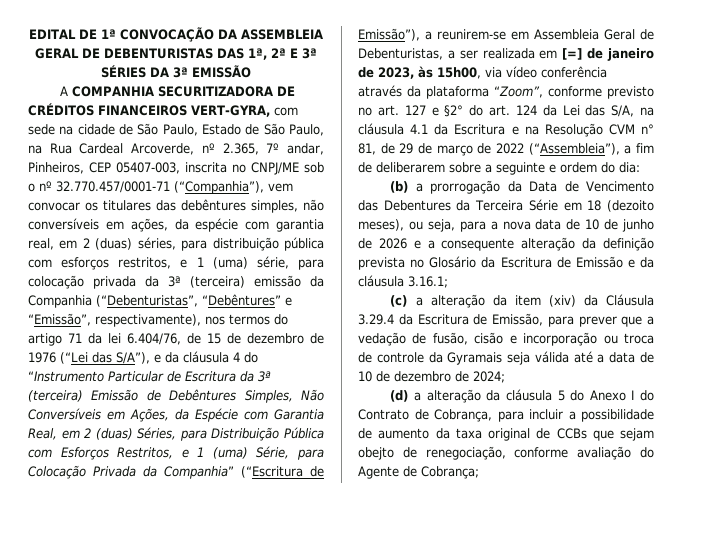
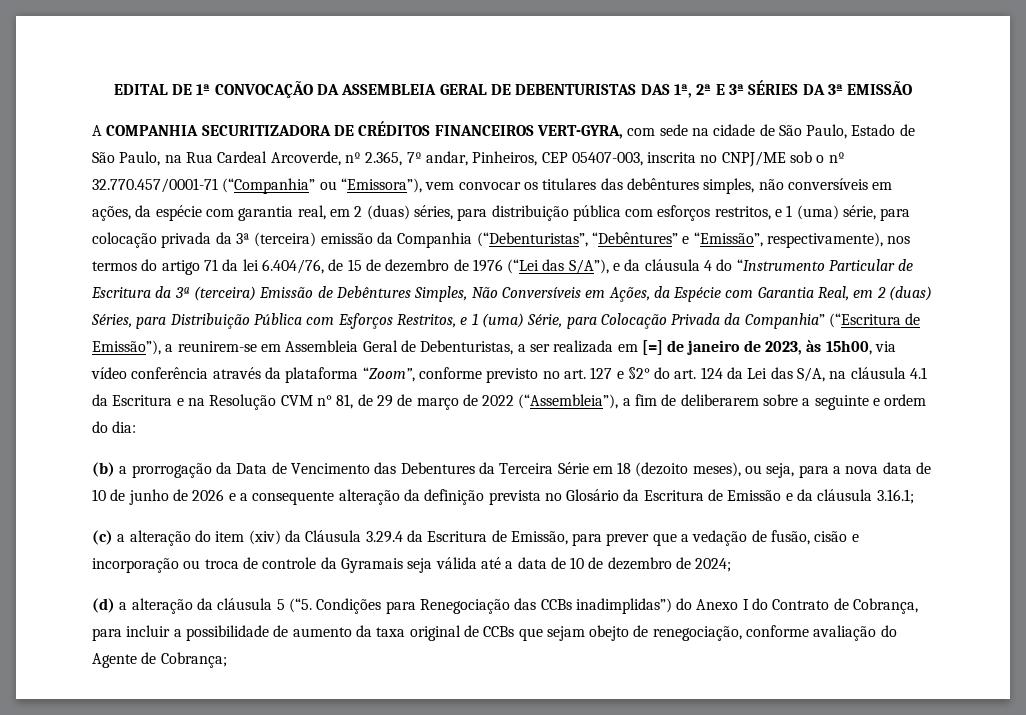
- A COMPANHIA SECURITIZADORA DE CRÉDITOS FINANCEIROS VERT-GYRA, com sede na cidade de São Paulo, Estado de São Paulo, na Rua Cardeal Arcoverde, nº 2.365, 7º andar, Pinheiros, CEP 05407-003, inscrita no CNPJ/ME sob o nº 32.770.457/0001-71 (“Companhia”), vem convocar os titulares das debêntures simples, não conversíveis em ações, da espécie com garantia real, em 2 (duas) séries, para distribuição pública com esforços restritos, e 1 (uma) série, para colocação privada da 3ª (terceira) emissão da Companhia (“Debenturistas”, “Debêntures” e “Emissão”, respectivamente), nos termos do artigo 71 da lei 6.404/76, de 15 de dezembro de 1976 (“Lei das S/A”), e da cláusula 4 do “Instrumento Particular de Escritura da 3ª (terceira) Emissão de Debêntures Simples, Não Conversíveis em Ações, da Espécie com Garantia Real, em 2 (duas) Séries, para Distribuição Pública com Esforços Restritos, e 1 (uma) Série, para Colocação Privada da Companhia” (“Escritura de Emissão”), a reunirem-se em Assembleia Geral de Debenturistas, a ser realizada em [=] de janeiro de 2023, às 15h00, via vídeo conferência através da plataforma “Zoom”, conforme previsto no art. 127 e §2° do art. 124 da Lei das S/A, na cláusula 4.1 da Escritura e na Resolução CVM n° 81, de 29 de março de 2022 (“Assembleia”), a fim de deliberarem sobre a seguinte e ordem do dia:
+ A COMPANHIA SECURITIZADORA DE CRÉDITOS FINANCEIROS VERT-GYRA, com sede na cidade de São Paulo, Estado de São Paulo, na Rua Cardeal Arcoverde, nº 2.365, 7º andar, Pinheiros, CEP 05407-003, inscrita no CNPJ/ME sob o nº 32.770.457/0001-71 (“Companhia” ou “Emissora”), vem convocar os titulares das debêntures simples, não conversíveis em ações, da espécie com garantia real, em 2 (duas) séries, para distribuição pública com esforços restritos, e 1 (uma) série, para colocação privada da 3ª (terceira) emissão da Companhia (“Debenturistas”, “Debêntures” e “Emissão”, respectivamente), nos termos do artigo 71 da lei 6.404/76, de 15 de dezembro de 1976 (“Lei das S/A”), e da cláusula 4 do “Instrumento Particular de Escritura da 3ª (terceira) Emissão de Debêntures Simples, Não Conversíveis em Ações, da Espécie com Garantia Real, em 2 (duas) Séries, para Distribuição Pública com Esforços Restritos, e 1 (uma) Série, para Colocação Privada da Companhia” (“Escritura de Emissão”), a reunirem-se em Assembleia Geral de Debenturistas, a ser realizada em [=] de janeiro de 2023, às 15h00, via vídeo conferência através da plataforma “Zoom”, conforme previsto no art. 127 e §2° do art. 124 da Lei das S/A, na cláusula 4.1 da Escritura e na Resolução CVM n° 81, de 29 de março de 2022 (“Assembleia”), a fim de deliberarem sobre a seguinte e ordem do dia:
- (c) a alteração da item (xiv) da Cláusula 3.29.4 da Escritura de Emissão, para prever que a vedação de fusão, cisão e incorporação ou troca de controle da Gyramais seja válida até a data de 10 de dezembro de 2024;
+ (c) a alteração do item (xiv) da Cláusula 3.29.4 da Escritura de Emissão, para prever que a vedação de fusão, cisão e incorporação ou troca de controle da Gyramais seja válida até a data de 10 de dezembro de 2024;
- (d) a alteração da cláusula 5 do Anexo I do Contrato de Cobrança, para incluir a possibilidade de aumento da taxa original de CCBs que sejam obejto de renegociação, conforme avaliação do Agente de Cobrança;
+ (d) a alteração da cláusula 5 (“5. Condições para Renegociação das CCBs inadimplidas”) do Anexo I do Contrato de Cobrança, para incluir a possibilidade de aumento da taxa original de CCBs que sejam obejto de renegociação, conforme avaliação do Agente de Cobrança;

